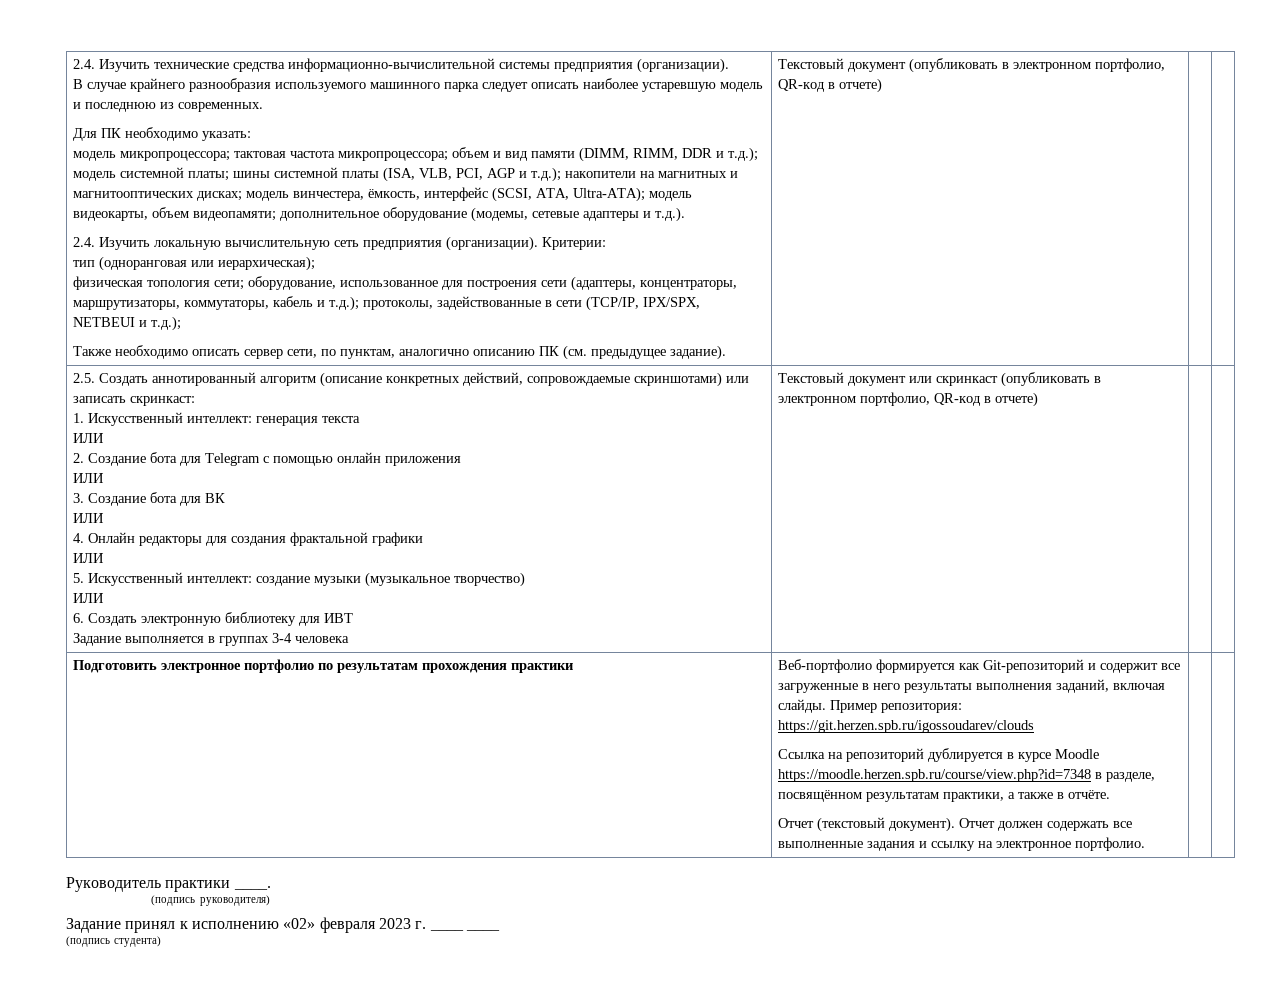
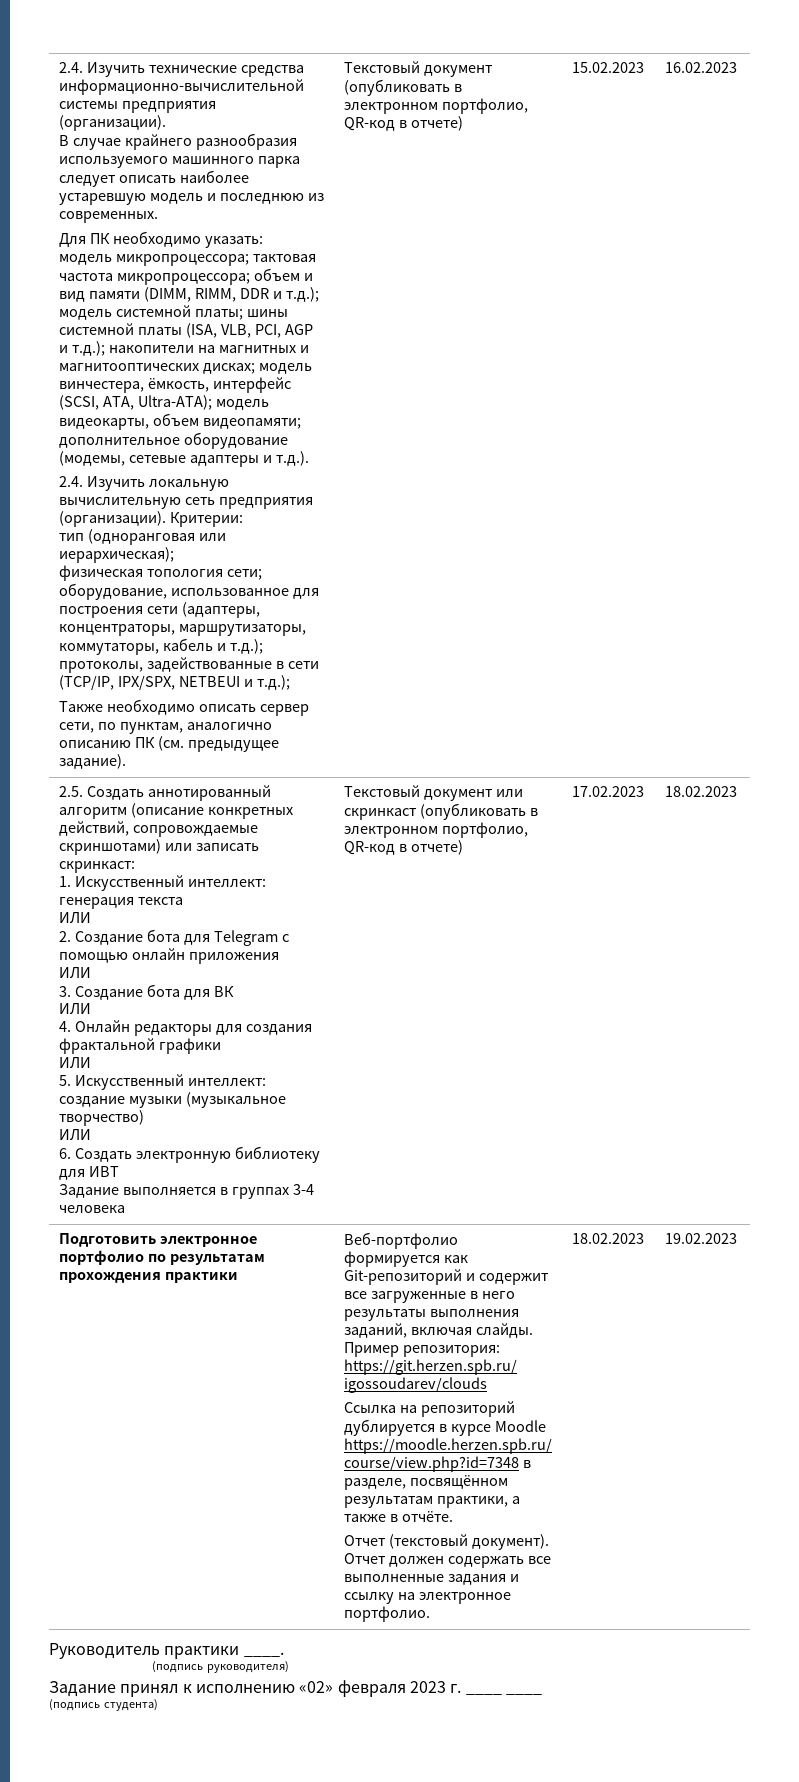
+ 15.02.2023 | 16.02.2023
+ 17.02.2023 | 18.02.2023
+ 18.02.2023 | 19.02.2023

